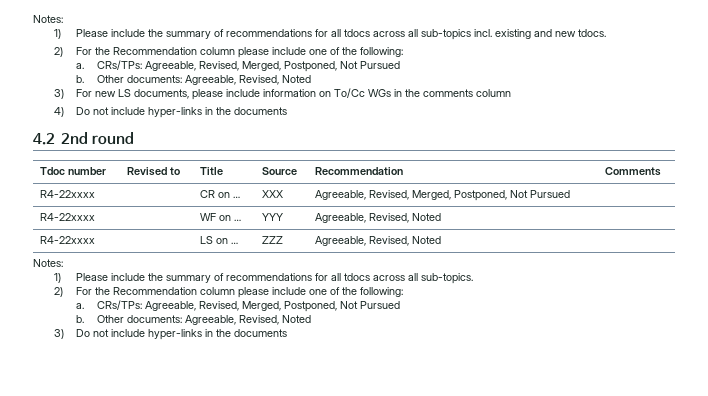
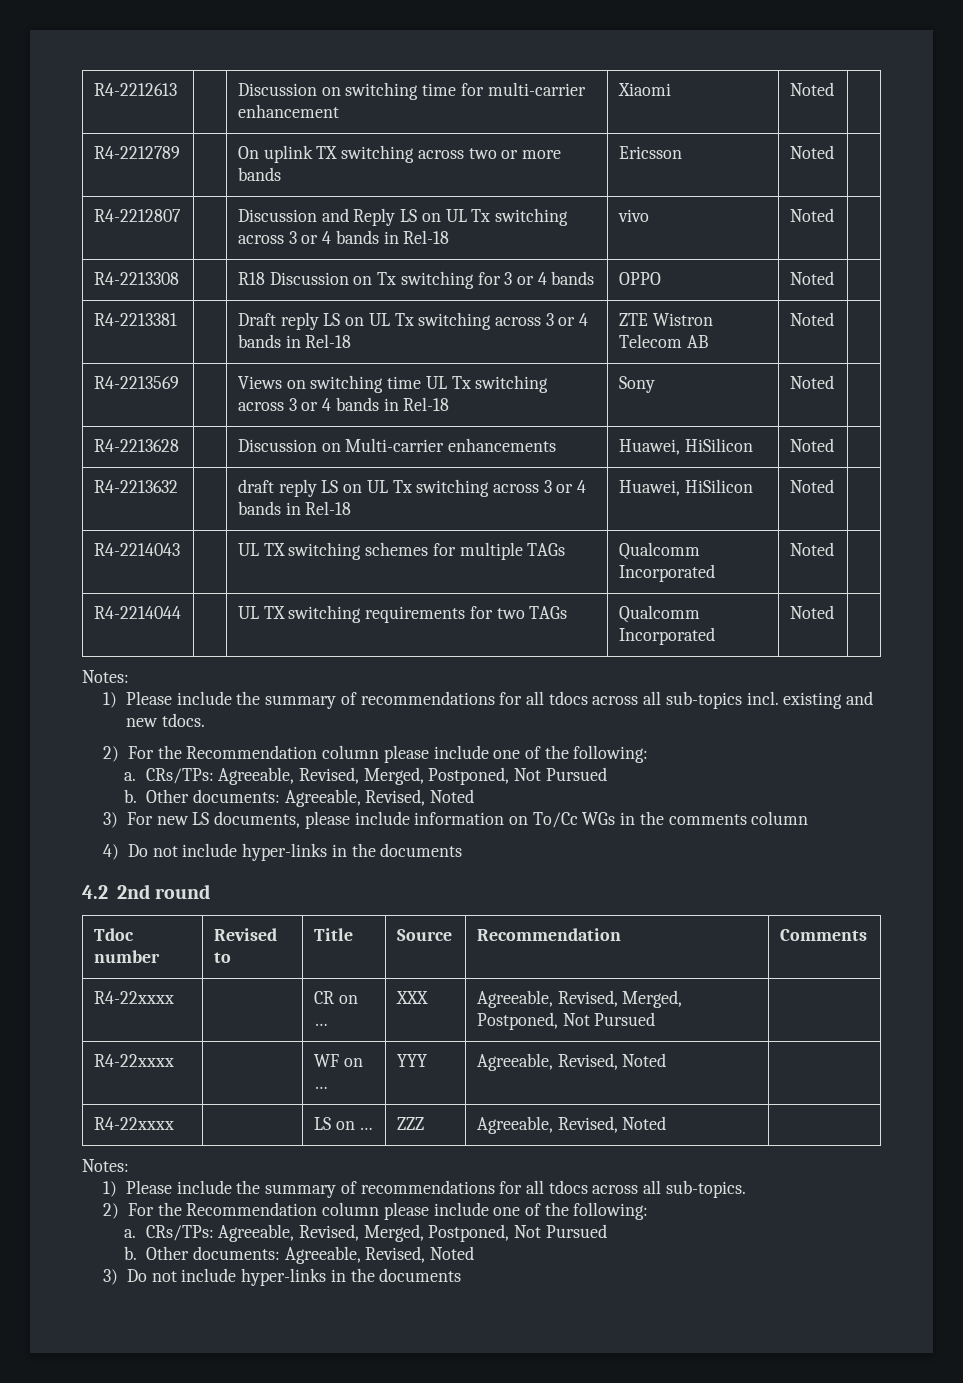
+ R4-2212613 | | Discussion on switching time for multi-carrier enhancement | Xiaomi | Noted |
+ R4-2212789 | | On uplink TX switching across two or more bands | Ericsson | Noted |
+ R4-2212807 | | Discussion and Reply LS on UL Tx switching across 3 or 4 bands in Rel-18 | vivo | Noted |
+ R4-2213308 | | R18 Discussion on Tx switching for 3 or 4 bands | OPPO | Noted |
+ R4-2213381 | | Draft reply LS on UL Tx switching across 3 or 4 bands in Rel-18 | ZTE Wistron Telecom AB | Noted |
+ R4-2213569 | | Views on switching time UL Tx switching across 3 or 4 bands in Rel-18 | Sony | Noted |
+ R4-2213628 | | Discussion on Multi-carrier enhancements | Huawei, HiSilicon | Noted |
+ R4-2213632 | | draft reply LS on UL Tx switching across 3 or 4 bands in Rel-18 | Huawei, HiSilicon | Noted |
+ R4-2214043 | | UL TX switching schemes for multiple TAGs | Qualcomm Incorporated | Noted |
+ R4-2214044 | | UL TX switching requirements for two TAGs | Qualcomm Incorporated | Noted |

